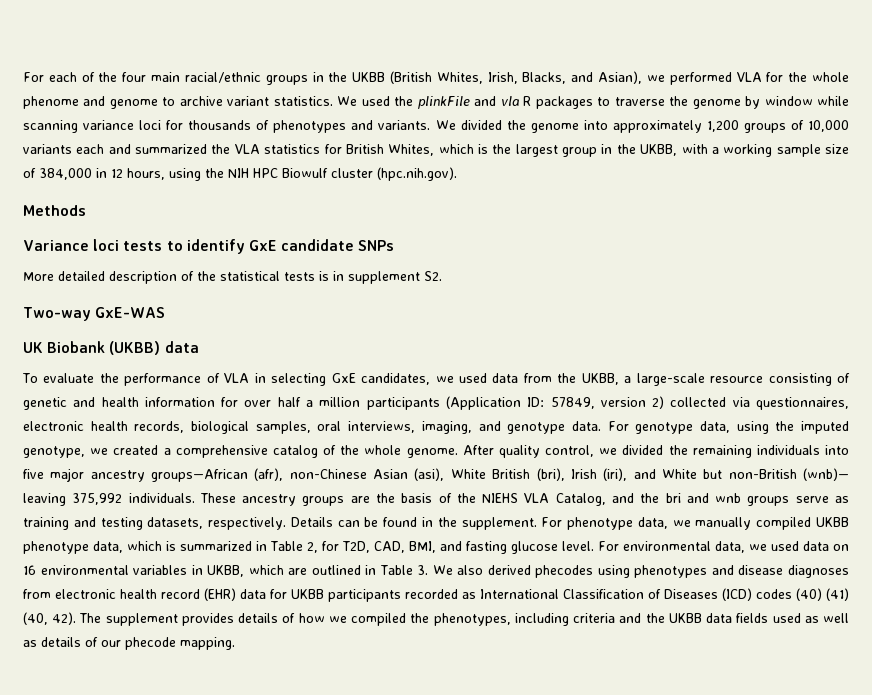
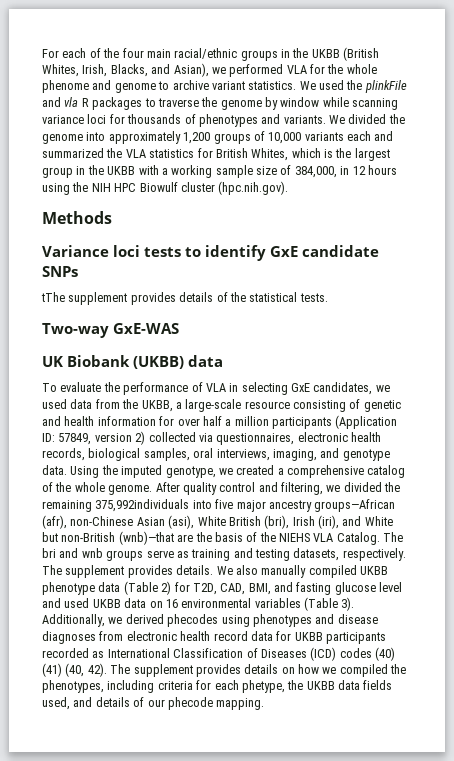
- We divided the genome into approximately 1,200 groups of 10,000 variants each and summarized the VLA statistics for British Whites, which is the largest group in the UKBB, with a working sample size of 384,000 in 12 hours, using the NIH HPC Biowulf cluster (hpc.nih.gov).
+ We divided the genome into approximately 1,200 groups of 10,000 variants each and summarized the VLA statistics for British Whites, which is the largest group in the UKBB with a working sample size of 384,000, in 12 hours using the NIH HPC Biowulf cluster (hpc.nih.gov).
- More detailed description of the statistical tests is in supplement S2.
+ tThe supplement provides details of the statistical tests.
- For genotype data, using the imputed genotype, we created a comprehensive catalog of the whole genome.
+ Using the imputed genotype, we created a comprehensive catalog of the whole genome.
- After quality control, we divided the remaining individuals into five major ancestry groups—African (afr), non-Chinese Asian (asi), White British (bri), Irish (iri), and White but non-British (wnb)— leaving 375,992 individuals. These ancestry groups are the basis of the NIEHS VLA Catalog, and the bri and wnb groups serve as training and testing datasets, respectively.
+ After quality control and filtering, we divided the remaining 375,992individuals into five major ancestry groups—African (afr), non-Chinese Asian (asi), White British (bri), Irish (iri), and White but non-British (wnb)—that are the basis of the NIEHS VLA Catalog. The bri and wnb groups serve as training and testing datasets, respectively.
- Details can be found in the supplement. For phenotype data, we manually compiled UKBB phenotype data, which is summarized in Table 2, for T2D, CAD, BMI, and fasting glucose level. For environmental data, we used data on 16 environmental variables in UKBB, which are outlined in Table 3. We also derived phecodes using phenotypes and disease diagnoses from electronic health record (EHR) data for UKBB participants recorded as International Classification of Diseases (ICD) codes (40) (41) (40, 42).
+ The supplement provides details. We also manually compiled UKBB phenotype data (Table 2) for T2D, CAD, BMI, and fasting glucose level and used UKBB data on 16 environmental variables (Table 3). Additionally, we derived phecodes using phenotypes and disease diagnoses from electronic health record data for UKBB participants recorded as International Classification of Diseases (ICD) codes (40) (41) (40, 42).
- The supplement provides details of how we compiled the phenotypes, including criteria and the UKBB data fields used as well as details of our phecode mapping.
+ The supplement provides details on how we compiled the phenotypes, including criteria for each phetype, the UKBB data fields used, and details of our phecode mapping.

